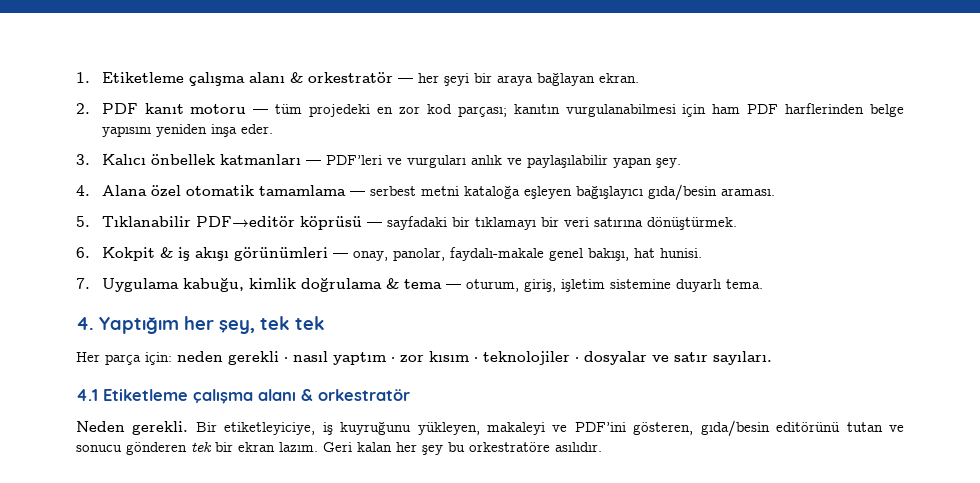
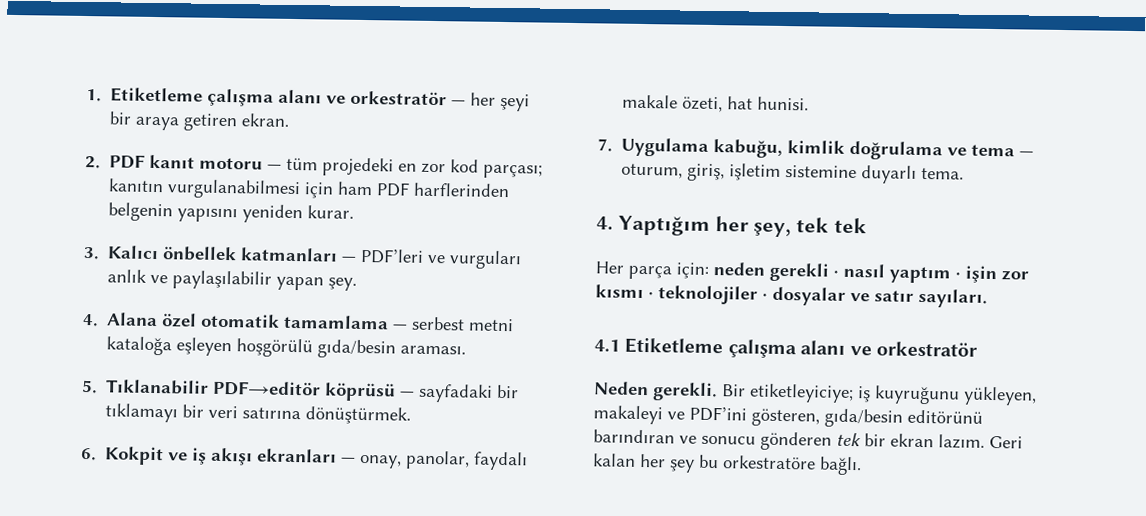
- 1. Etiketleme çalışma alanı & orkestratör — her şeyi bir araya bağlayan ekran.
+ 1. Etiketleme çalışma alanı ve orkestratör — her şeyi bir araya getiren ekran.
- 2. PDF kanıt motoru — tüm projedeki en zor kod parçası; kanıtın vurgulanabilmesi için ham PDF harflerinden belge yapısını yeniden inşa eder.
+ 2. PDF kanıt motoru — tüm projedeki en zor kod parçası; kanıtın vurgulanabilmesi için ham PDF harflerinden belgenin yapısını yeniden kurar.
- 4. Alana özel otomatik tamamlama — serbest metni kataloğa eşleyen bağışlayıcı gıda/besin araması.
+ 4. Alana özel otomatik tamamlama — serbest metni kataloğa eşleyen hoşgörülü gıda/besin araması.
- 6. Kokpit & iş akışı görünümleri — onay, panolar, faydalı-makale genel bakışı, hat hunisi.
+ 6. Kokpit ve iş akışı ekranları — onay, panolar, faydalı makale özeti, hat hunisi.
- 7. Uygulama kabuğu, kimlik doğrulama & tema — oturum, giriş, işletim sistemine duyarlı tema.
+ 7. Uygulama kabuğu, kimlik doğrulama ve tema — oturum, giriş, işletim sistemine duyarlı tema.
- Her parça için: neden gerekli · nasıl yaptım · zor kısım · teknolojiler · dosyalar ve satır sayıları.
+ Her parça için: neden gerekli · nasıl yaptım · işin zor kısmı · teknolojiler · dosyalar ve satır sayıları.
- 4.1 Etiketleme çalışma alanı & orkestratör
+ 4.1 Etiketleme çalışma alanı ve orkestratör
- Bir etiketleyiciye, iş kuyruğunu yükleyen, makaleyi ve PDF’ini gösteren, gıda/besin editörünü tutan ve sonucu gönderen tek bir ekran lazım.
+ Bir etiketleyiciye; iş kuyruğunu yükleyen, makaleyi ve PDF’ini gösteren, gıda/besin editörünü barındıran ve sonucu gönderen tek bir ekran lazım.
- Geri kalan her şey bu orkestratöre asılıdır.
+ Geri kalan her şey bu orkestratöre bağlı.

